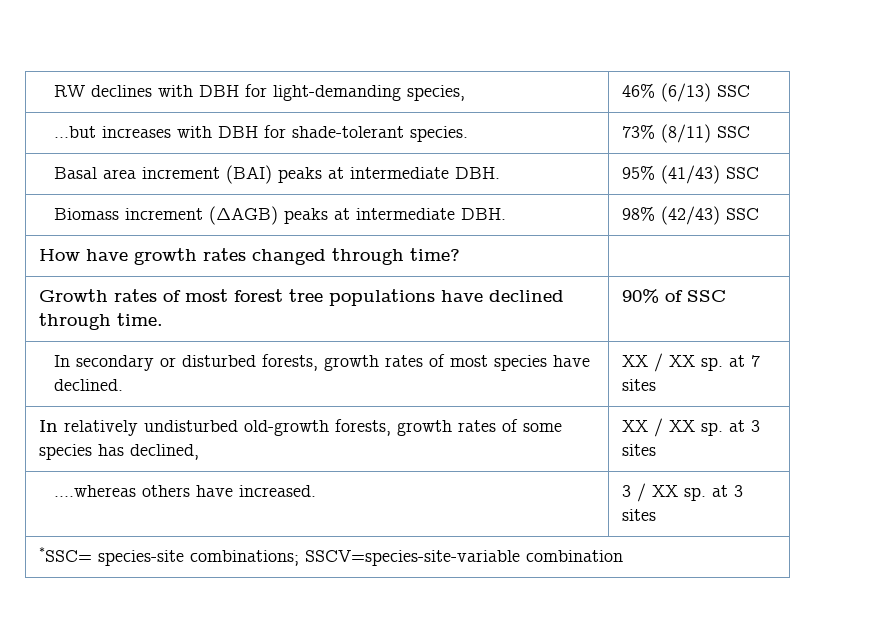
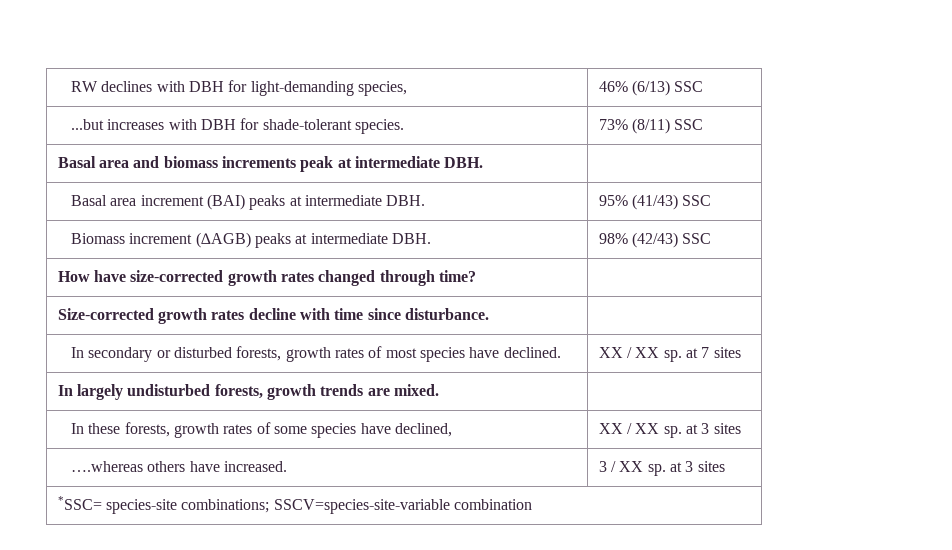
+ Basal area and biomass increments peak at intermediate DBH. |
- How have growth rates changed through time? |
+ How have size-corrected growth rates changed through time? |
- Growth rates of most forest tree populations have declined through time. | 90% of SSC
+ Size-corrected growth rates decline with time since disturbance. |
- In relatively undisturbed old-growth forests, growth rates of some species has declined, | XX / XX sp. at 3 sites
+ In largely undisturbed forests, growth trends are mixed. |
+ In these forests, growth rates of some species have declined, | XX / XX sp. at 3 sites

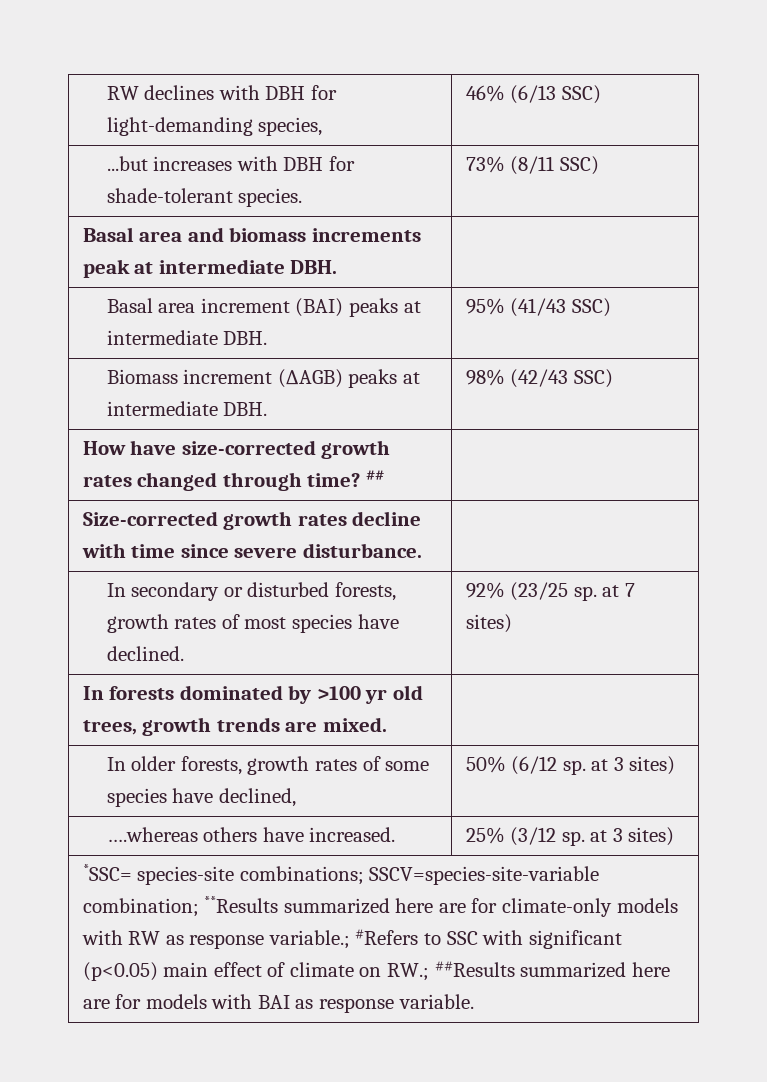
- RW declines with DBH for light-demanding species, | 46% (6/13) SSC
+ RW declines with DBH for light-demanding species, | 46% (6/13 SSC)
- ...but increases with DBH for shade-tolerant species. | 73% (8/11) SSC
+ ...but increases with DBH for shade-tolerant species. | 73% (8/11 SSC)
- Basal area increment (BAI) peaks at intermediate DBH. | 95% (41/43) SSC
+ Basal area increment (BAI) peaks at intermediate DBH. | 95% (41/43 SSC)
- Biomass increment (∆AGB) peaks at intermediate DBH. | 98% (42/43) SSC
+ Biomass increment (∆AGB) peaks at intermediate DBH. | 98% (42/43 SSC)
- How have size-corrected growth rates changed through time? |
+ How have size-corrected growth rates changed through time? ## |
- Size-corrected growth rates decline with time since disturbance. |
+ Size-corrected growth rates decline with time since severe disturbance. |
- In secondary or disturbed forests, growth rates of most species have declined. | XX / XX sp. at 7 sites
- In largely undisturbed forests, growth trends are mixed. |
+ In secondary or disturbed forests, growth rates of most species have declined. | 92% (23/25 sp. at 7 sites)
+ In forests dominated by >100 yr old trees, growth trends are mixed. |
- In these forests, growth rates of some species have declined, | XX / XX sp. at 3 sites
+ In older forests, growth rates of some species have declined, | 50% (6/12 sp. at 3 sites)
- ….whereas others have increased. | 3 / XX sp. at 3 sites
+ ….whereas others have increased. | 25% (3/12 sp. at 3 sites)
- *SSC= species-site combinations; SSCV=species-site-variable combination
+ *SSC= species-site combinations; SSCV=species-site-variable combination; **Results summarized here are for climate-only models with RW as response variable.; #Refers to SSC with significant (p<0.05) main effect of climate on RW.; ##Results summarized here are for models with BAI as response variable.

